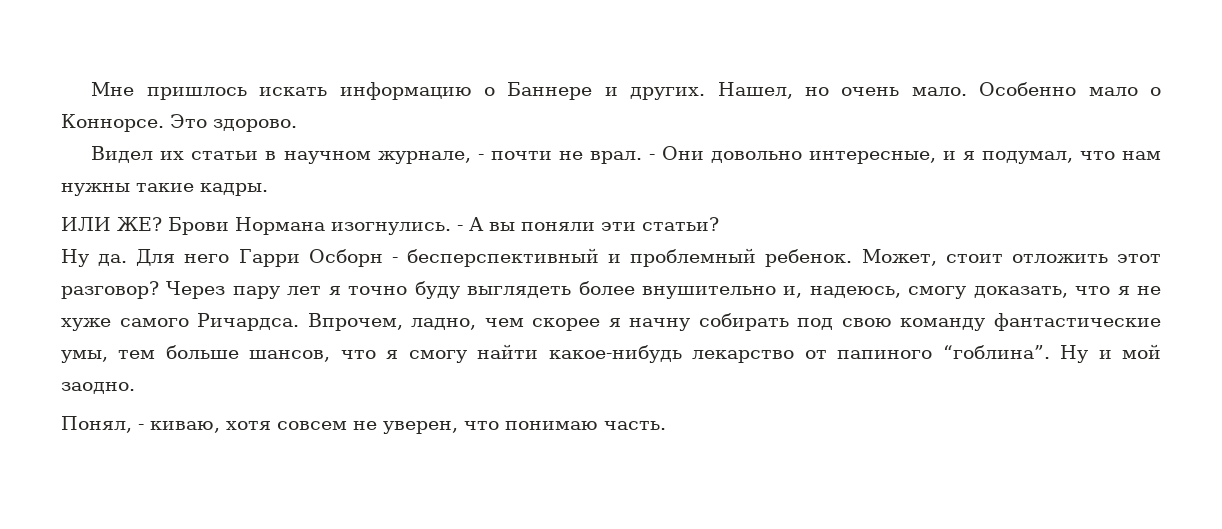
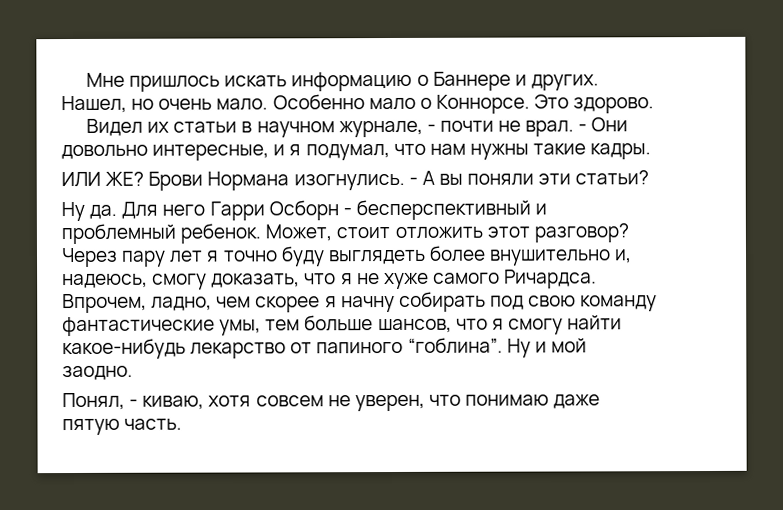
- Понял, - киваю, хотя совсем не уверен, что понимаю часть.
+ Понял, - киваю, хотя совсем не уверен, что понимаю даже пятую часть.

